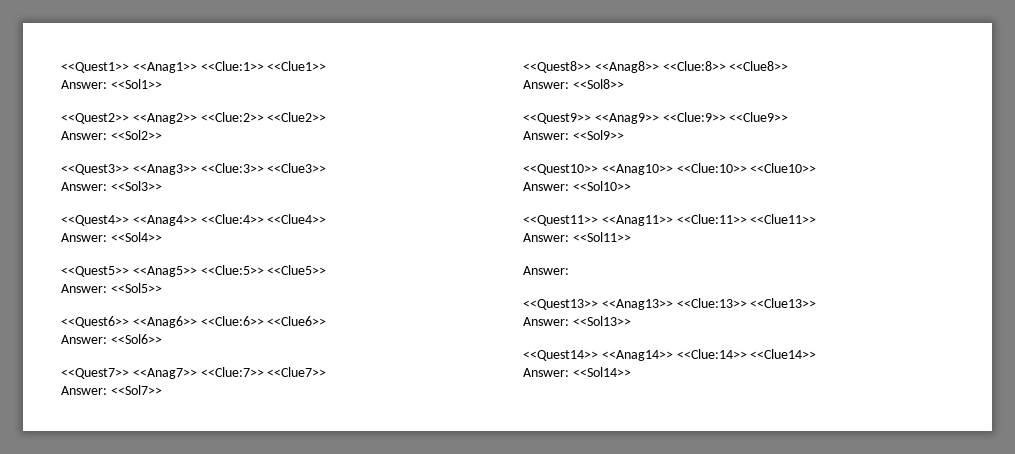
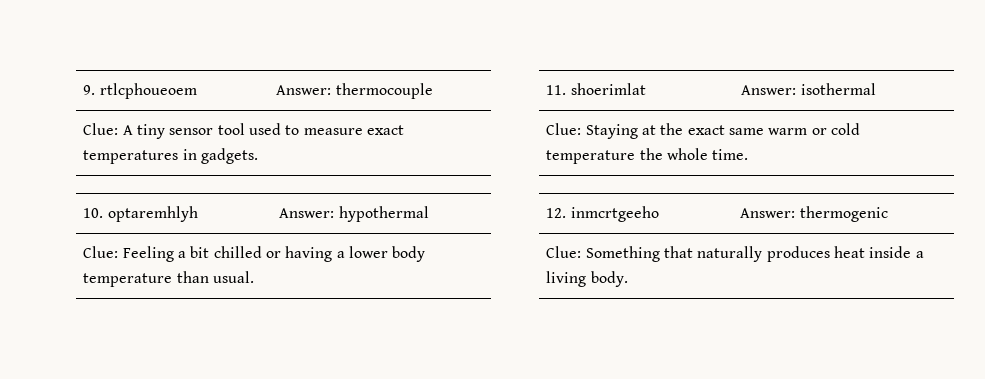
- <<Quest1>> <<Anag1>> <<Clue:1>> <<Clue1>>
- Answer: <<Sol1>>
- <<Quest2>> <<Anag2>> <<Clue:2>> <<Clue2>>
- Answer: <<Sol2>>
- <<Quest3>> <<Anag3>> <<Clue:3>> <<Clue3>>
- Answer: <<Sol3>>
- <<Quest4>> <<Anag4>> <<Clue:4>> <<Clue4>>
- Answer: <<Sol4>>
- <<Quest5>> <<Anag5>> <<Clue:5>> <<Clue5>>
- Answer: <<Sol5>>
- <<Quest6>> <<Anag6>> <<Clue:6>> <<Clue6>>
- Answer: <<Sol6>>
- <<Quest7>> <<Anag7>> <<Clue:7>> <<Clue7>>
- Answer: <<Sol7>>
- <<Quest8>> <<Anag8>> <<Clue:8>> <<Clue8>>
- Answer: <<Sol8>>
- <<Quest9>> <<Anag9>> <<Clue:9>> <<Clue9>>
- Answer: <<Sol9>>
- <<Quest10>> <<Anag10>> <<Clue:10>> <<Clue10>>
- Answer: <<Sol10>>
- <<Quest11>> <<Anag11>> <<Clue:11>> <<Clue11>>
- Answer: <<Sol11>>
- Answer:
- <<Quest13>> <<Anag13>> <<Clue:13>> <<Clue13>>
- Answer: <<Sol13>>
- <<Quest14>> <<Anag14>> <<Clue:14>> <<Clue14>>
- Answer: <<Sol14>>
+ 9. rtlcphoueoem | Answer: thermocouple
+ Clue: A tiny sensor tool used to measure exact temperatures in gadgets.
+ 10. optaremhlyh | Answer: hypothermal
+ Clue: Feeling a bit chilled or having a lower body temperature than usual.
+ 11. shoerimlat | Answer: isothermal
+ Clue: Staying at the exact same warm or cold temperature the whole time.
+ 12. inmcrtgeeho | Answer: thermogenic
+ Clue: Something that naturally produces heat inside a living body.

